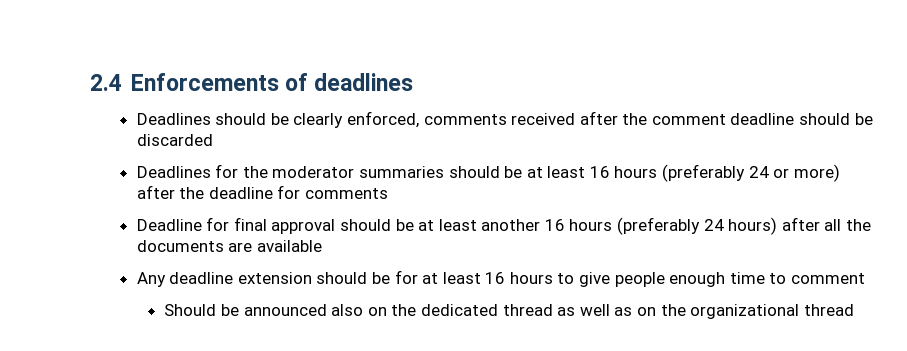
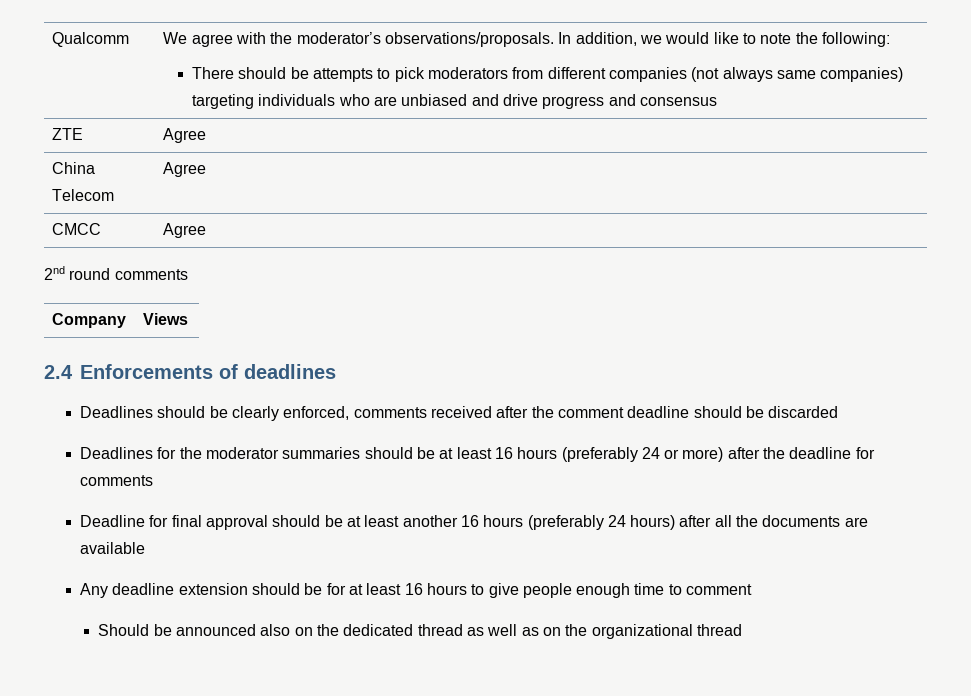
+ Qualcomm | We agree with the moderator’s observations/proposals. In addition, we would like to note the following:
+ There should be attempts to pick moderators from different companies (not always same companies) targeting individuals who are unbiased and drive progress and consensus
+ ZTE | Agree
+ China Telecom | Agree
+ CMCC | Agree
+ 2nd round comments
+ Company | Views

